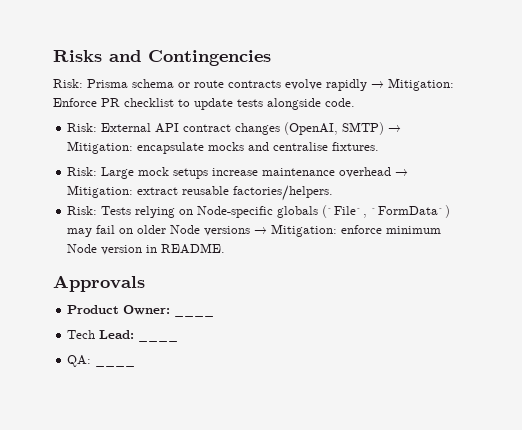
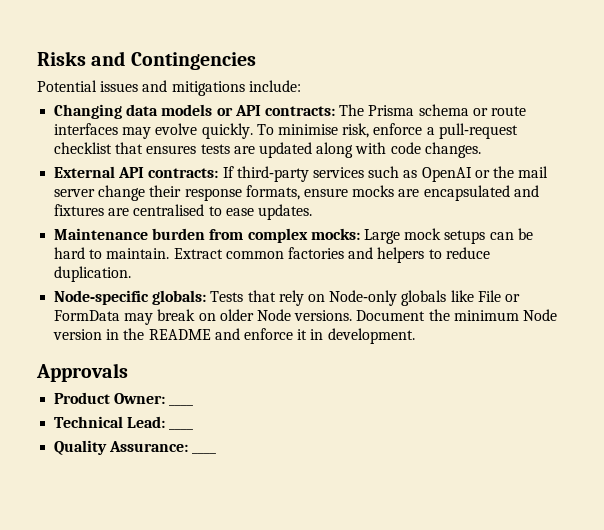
- Risk: Prisma schema or route contracts evolve rapidly → Mitigation: Enforce PR checklist to update tests alongside code.
- Risk: External API contract changes (OpenAI, SMTP) → Mitigation: encapsulate mocks and centralise fixtures.
- Risk: Large mock setups increase maintenance overhead → Mitigation: extract reusable factories/helpers.
- Risk: Tests relying on Node-specific globals (`File`, `FormData`) may fail on older Node versions → Mitigation: enforce minimum Node version in README.
+ Potential issues and mitigations include:
+ Changing data models or API contracts: The Prisma schema or route interfaces may evolve quickly. To minimise risk, enforce a pull‑request checklist that ensures tests are updated along with code changes.
+ External API contracts: If third‑party services such as OpenAI or the mail server change their response formats, ensure mocks are encapsulated and fixtures are centralised to ease updates.
+ Maintenance burden from complex mocks: Large mock setups can be hard to maintain. Extract common factories and helpers to reduce duplication.
+ Node‑specific globals: Tests that rely on Node‑only globals like File or FormData may break on older Node versions. Document the minimum Node version in the README and enforce it in development.
- Tech Lead: ____
+ Technical Lead: ____
- QA: ____
+ Quality Assurance: ____

